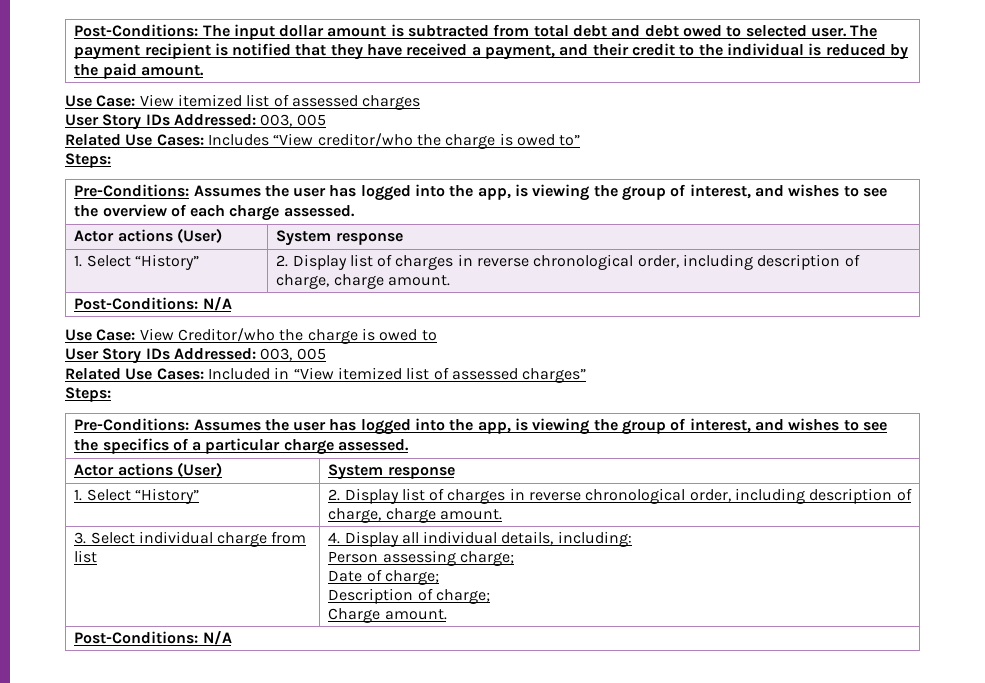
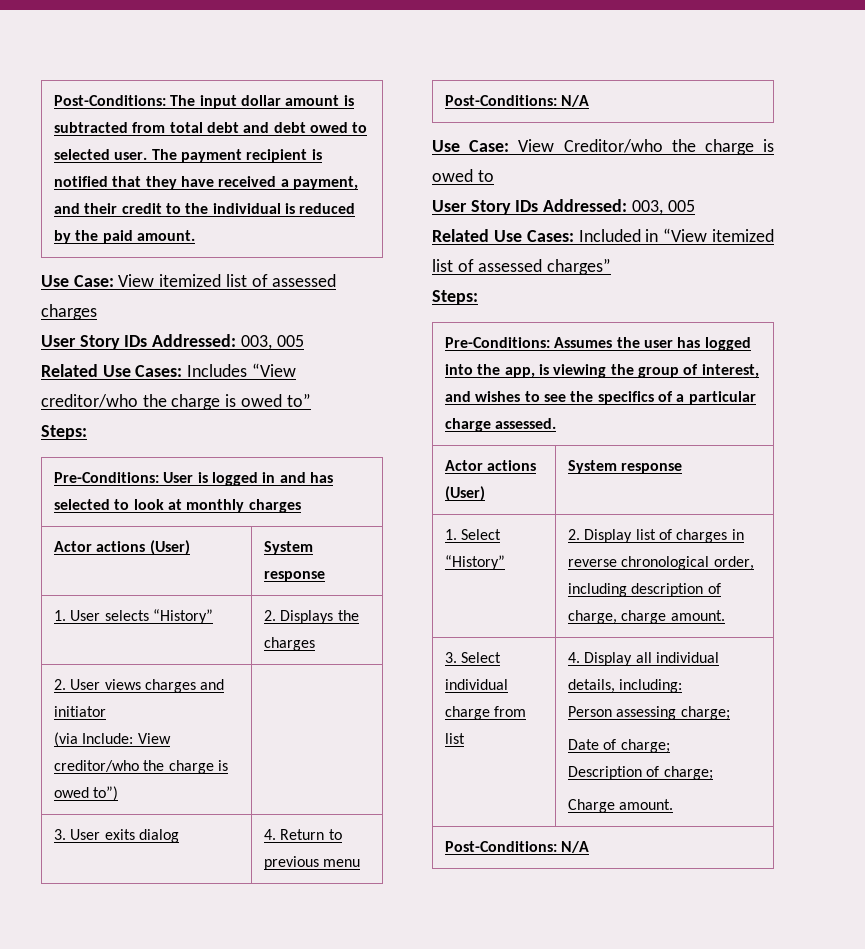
- Pre-Conditions: Assumes the user has logged into the app, is viewing the group of interest, and wishes to see the overview of each charge assessed.
+ Pre-Conditions: User is logged in and has selected to look at monthly charges
  Actor actions (User) | System response
- 1. Select “History” | 2. Display list of charges in reverse chronological order, including description of charge, charge amount.
+ 1. User selects “History” | 2. Displays the charges
+ 2. User views charges and initiator
+ (via Include: View creditor/who the charge is owed to”) |
+ 3. User exits dialog | 4. Return to previous menu

